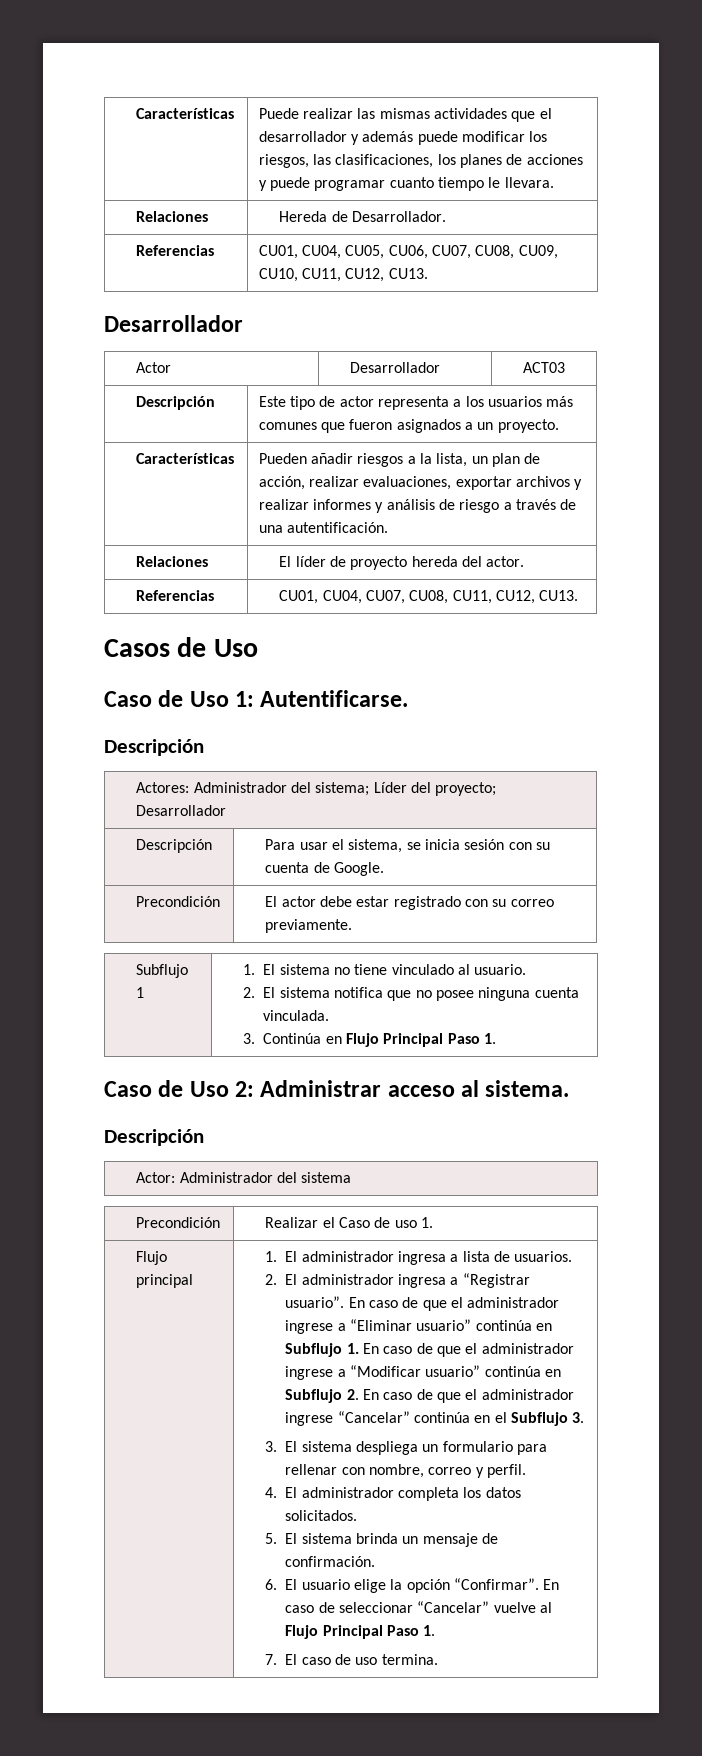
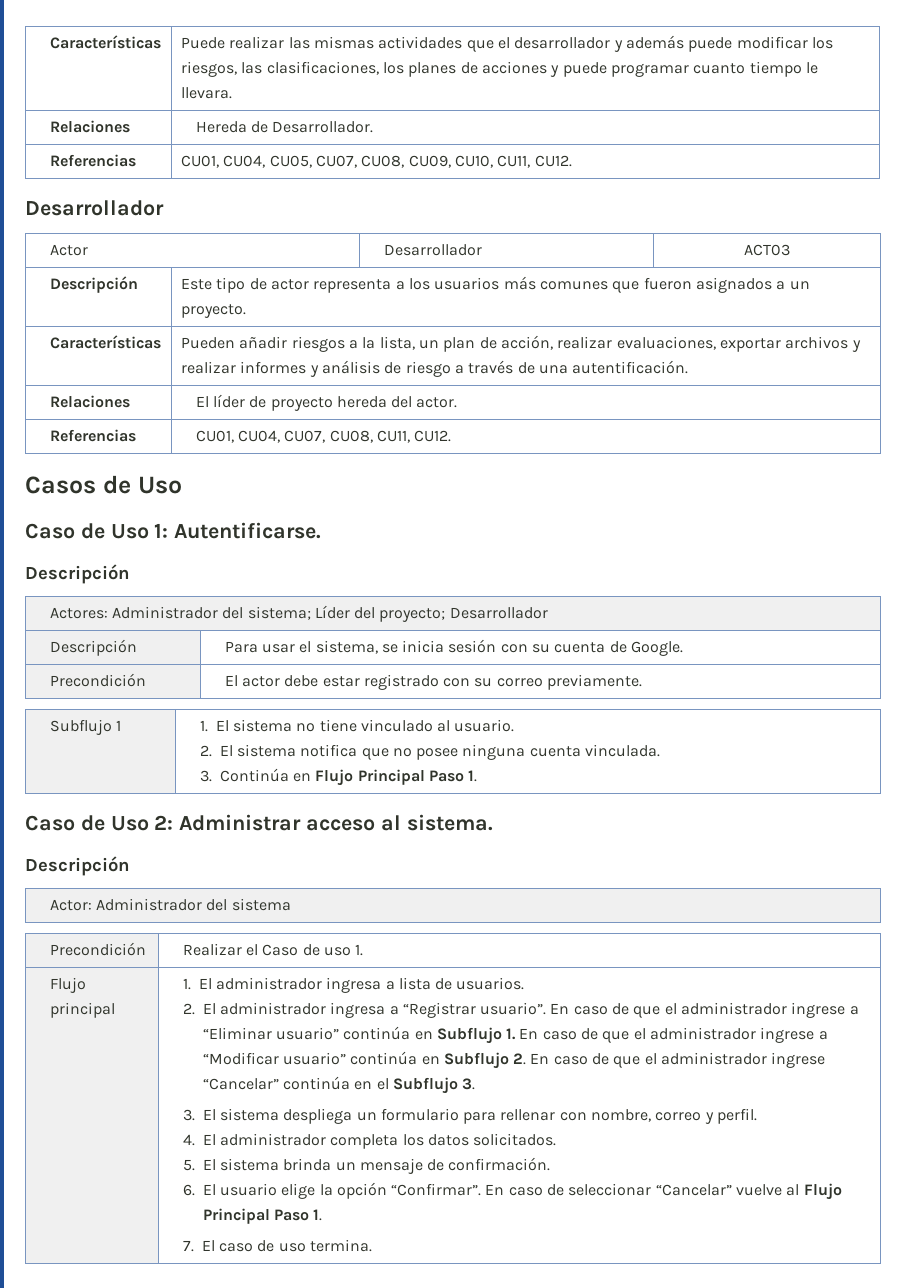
- Referencias | CU01, CU04, CU05, CU06, CU07, CU08, CU09, CU10, CU11, CU12, CU13.
+ Referencias | CU01, CU04, CU05, CU07, CU08, CU09, CU10, CU11, CU12.
- Referencias | CU01, CU04, CU07, CU08, CU11, CU12, CU13.
+ Referencias | CU01, CU04, CU07, CU08, CU11, CU12.

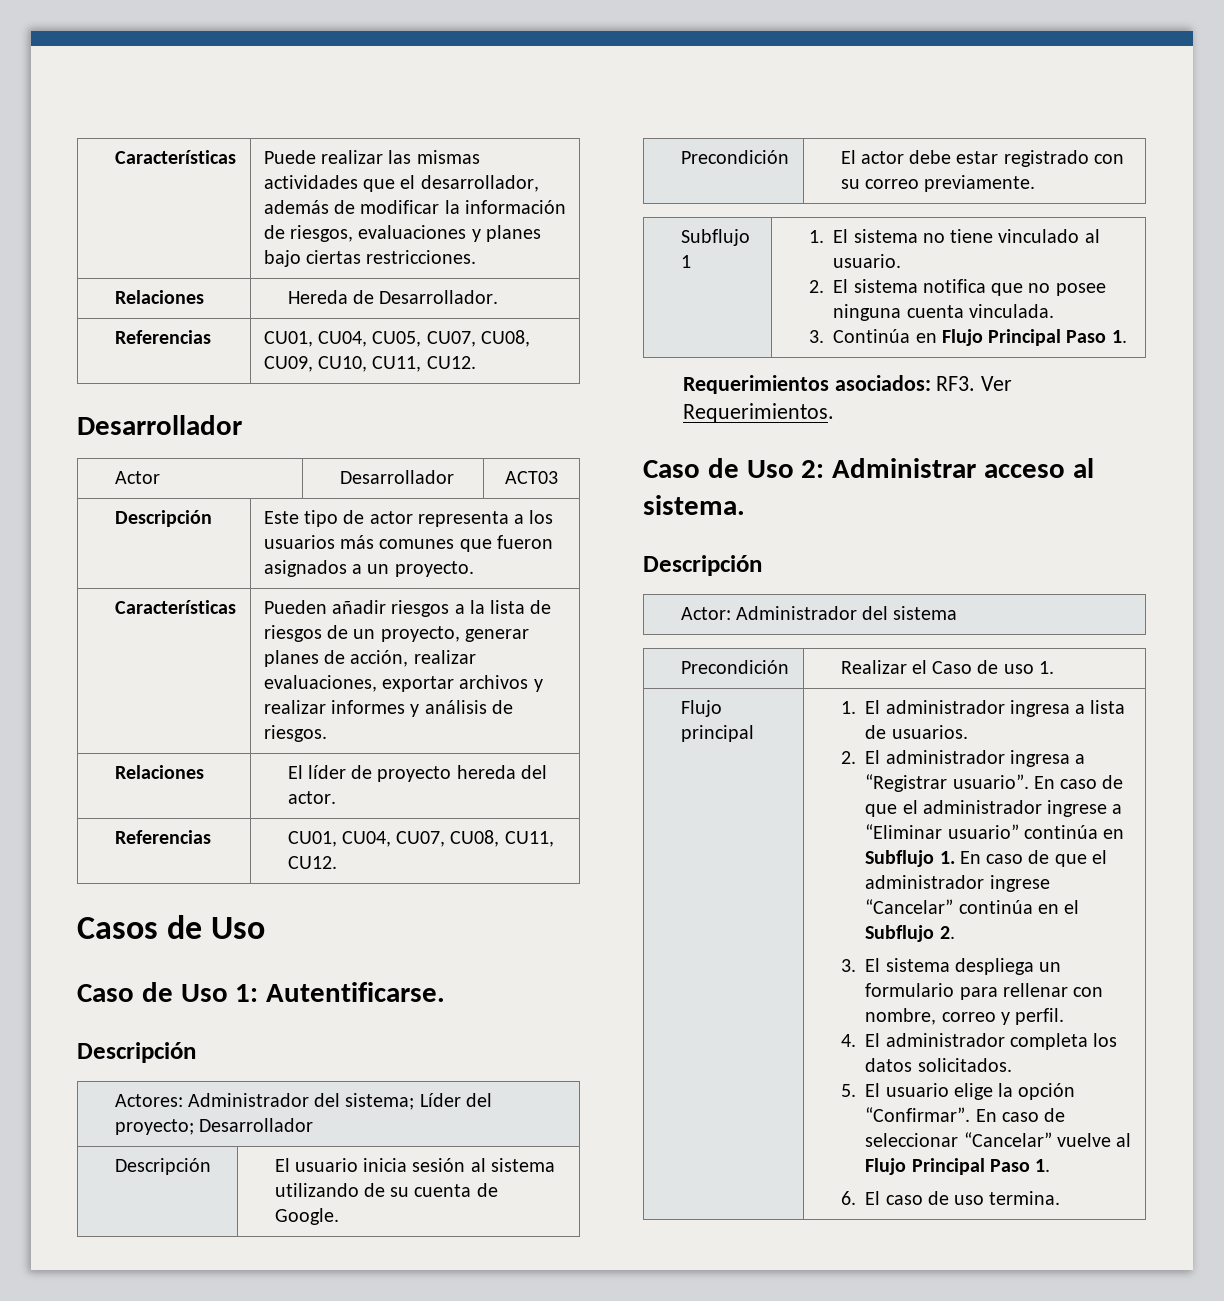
- Características | Puede realizar las mismas actividades que el desarrollador y además puede modificar los riesgos, las clasificaciones, los planes de acciones y puede programar cuanto tiempo le llevara.
+ Características | Puede realizar las mismas actividades que el desarrollador, además de modificar la información de riesgos, evaluaciones y planes bajo ciertas restricciones.
- Características | Pueden añadir riesgos a la lista, un plan de acción, realizar evaluaciones, exportar archivos y realizar informes y análisis de riesgo a través de una autentificación.
+ Características | Pueden añadir riesgos a la lista de riesgos de un proyecto, generar planes de acción, realizar evaluaciones, exportar archivos y realizar informes y análisis de riesgos.
- Descripción | Para usar el sistema, se inicia sesión con su cuenta de Google.
+ Descripción | El usuario inicia sesión al sistema utilizando de su cuenta de Google.
+ Requerimientos asociados: RF3. Ver Requerimientos.
- En caso de que el administrador ingrese a “Eliminar usuario” continúa en Subflujo 1. En caso de que el administrador ingrese a “Modificar usuario” continúa en Subflujo 2. En caso de que el administrador ingrese “Cancelar” continúa en el Subflujo 3.
+ En caso de que el administrador ingrese a “Eliminar usuario” continúa en Subflujo 1. En caso de que el administrador ingrese “Cancelar” continúa en el Subflujo 2.
- 5. El sistema brinda un mensaje de confirmación.
- 6. El usuario elige la opción “Confirmar”.
+ 5. El usuario elige la opción “Confirmar”.
- 7. El caso de uso termina.
+ 6. El caso de uso termina.

